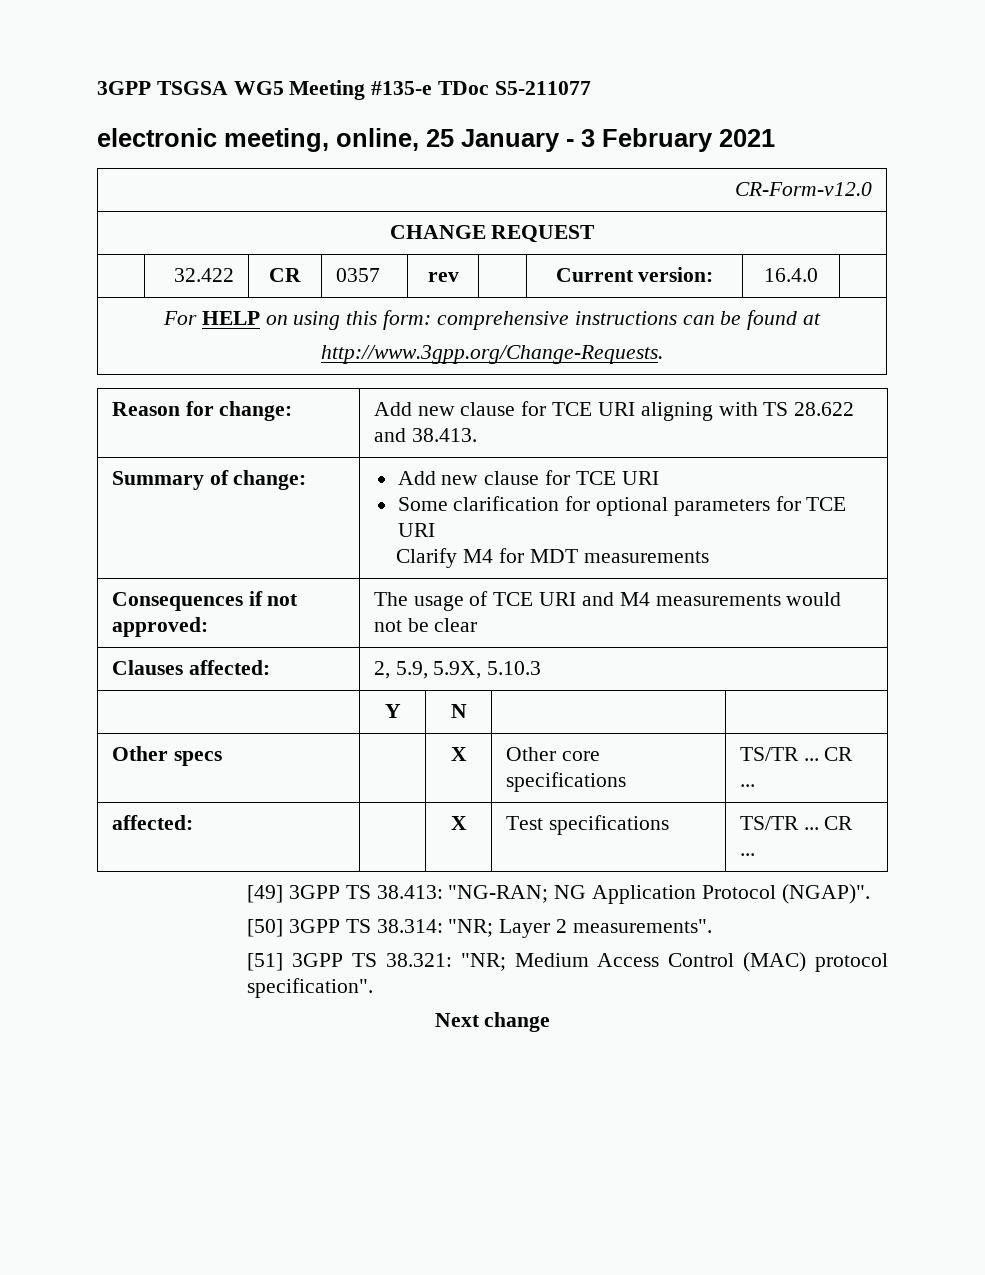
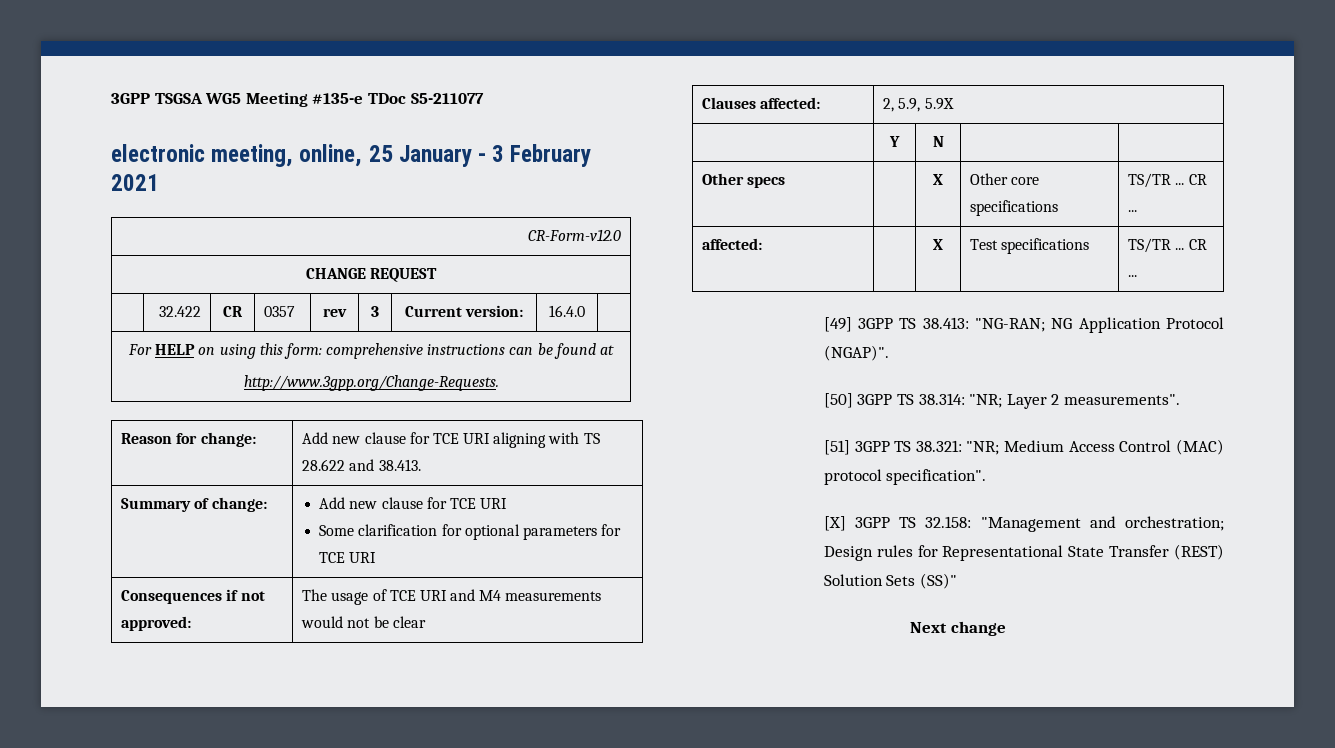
- | 32.422 | CR | 0357 | rev | | Current version: | 16.4.0 |
+ | 32.422 | CR | 0357 | rev | 3 | Current version: | 16.4.0 |
  Summary of change: | Add new clause for TCE URI
  Some clarification for optional parameters for TCE URI
- Clarify M4 for MDT measurements
- Clauses affected: | 2, 5.9, 5.9X, 5.10.3
+ Clauses affected: | 2, 5.9, 5.9X
+ [X] 3GPP TS 32.158: "Management and orchestration; Design rules for Representational State Transfer (REST) Solution Sets (SS)"

